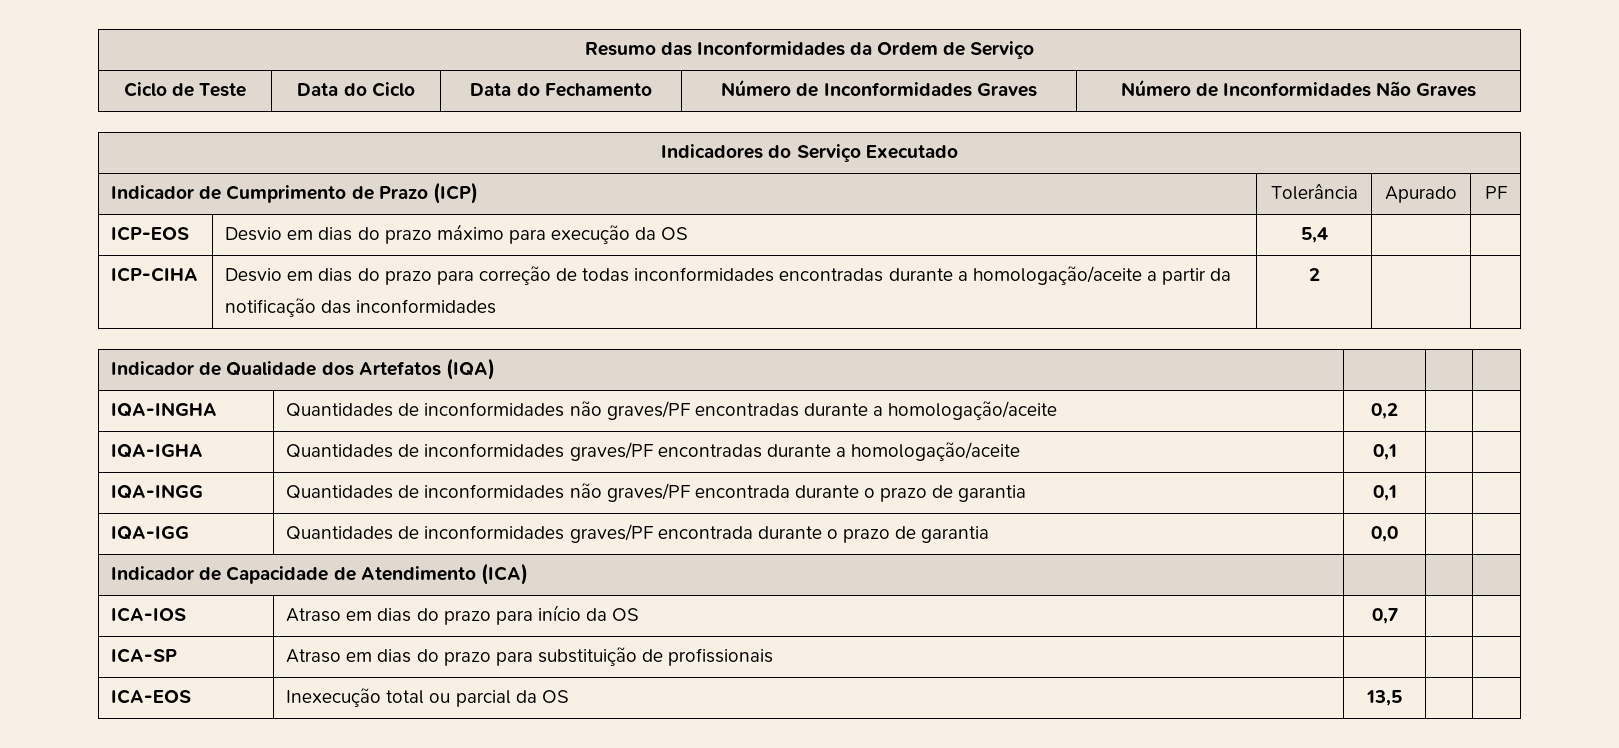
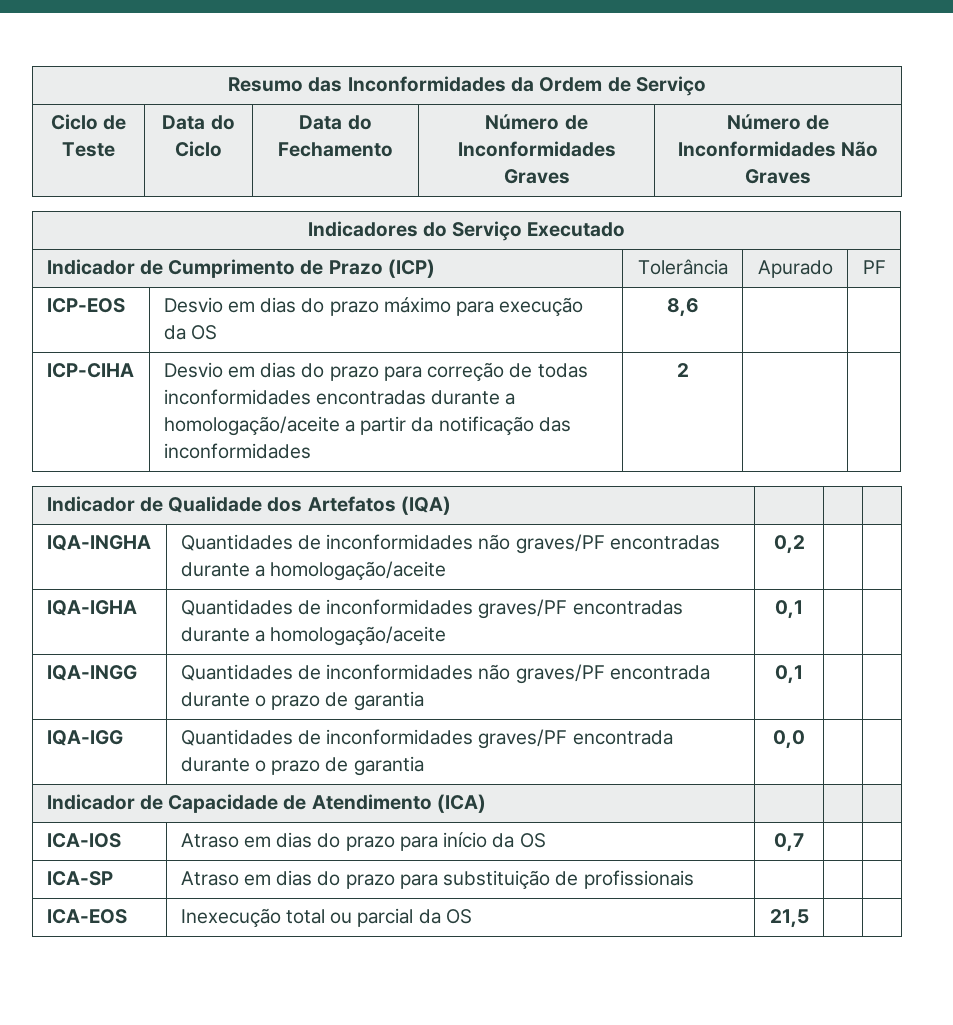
- ICP-EOS | Desvio em dias do prazo máximo para execução da OS | 5,4 | |
+ ICP-EOS | Desvio em dias do prazo máximo para execução da OS | 8,6 | |
- ICA-EOS | Inexecução total ou parcial da OS | 13,5 | |
+ ICA-EOS | Inexecução total ou parcial da OS | 21,5 | |

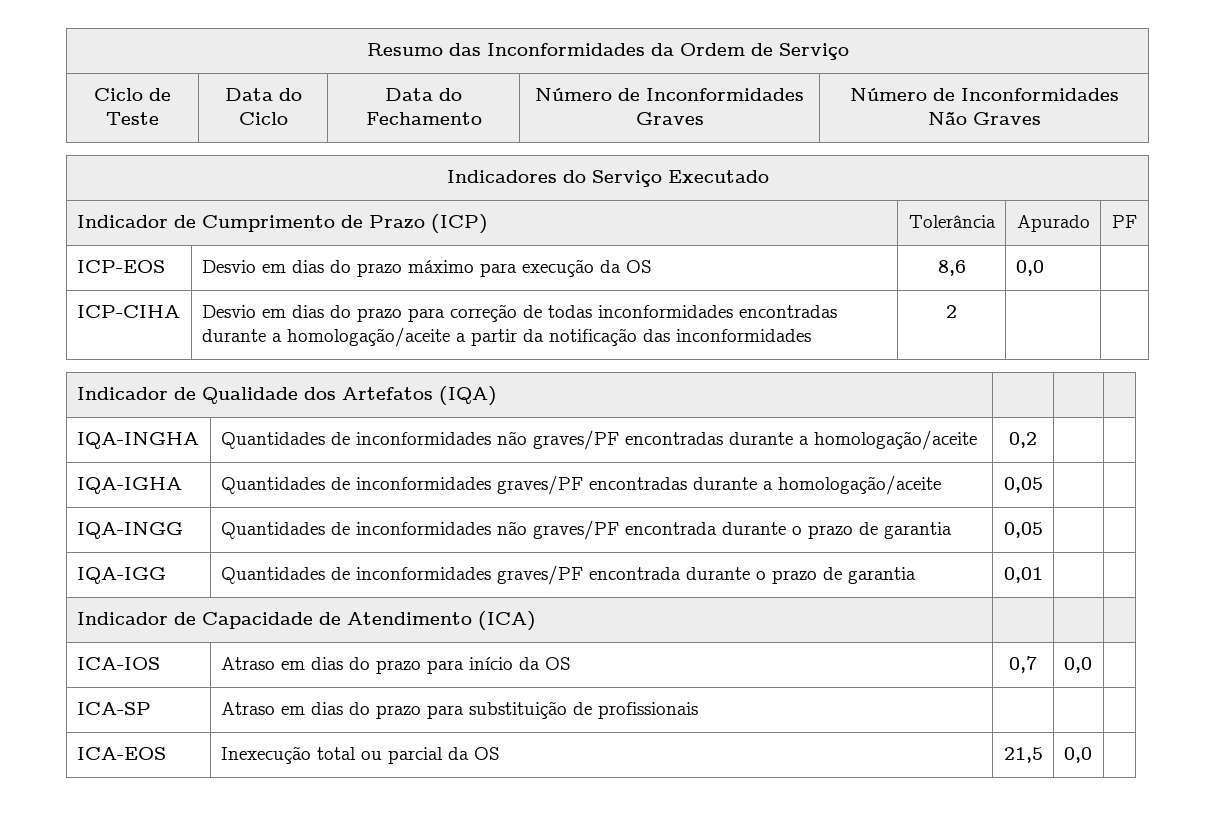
- ICP-EOS | Desvio em dias do prazo máximo para execução da OS | 8,6 | |
+ ICP-EOS | Desvio em dias do prazo máximo para execução da OS | 8,6 | 0,0 |
- IQA-IGHA | Quantidades de inconformidades graves/PF encontradas durante a homologação/aceite | 0,1 | |
+ IQA-IGHA | Quantidades de inconformidades graves/PF encontradas durante a homologação/aceite | 0,05 | |
- IQA-INGG | Quantidades de inconformidades não graves/PF encontrada durante o prazo de garantia | 0,1 | |
+ IQA-INGG | Quantidades de inconformidades não graves/PF encontrada durante o prazo de garantia | 0,05 | |
- IQA-IGG | Quantidades de inconformidades graves/PF encontrada durante o prazo de garantia | 0,0 | |
+ IQA-IGG | Quantidades de inconformidades graves/PF encontrada durante o prazo de garantia | 0,01 | |
- ICA-IOS | Atraso em dias do prazo para início da OS | 0,7 | |
+ ICA-IOS | Atraso em dias do prazo para início da OS | 0,7 | 0,0 |
- ICA-EOS | Inexecução total ou parcial da OS | 21,5 | |
+ ICA-EOS | Inexecução total ou parcial da OS | 21,5 | 0,0 |

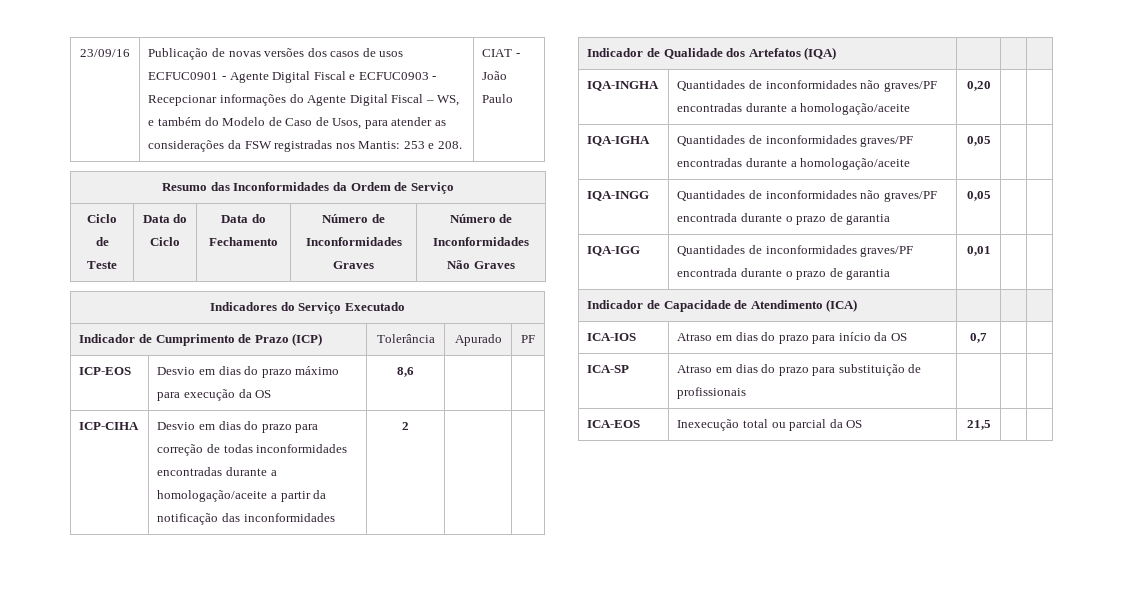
+ 23/09/16 | Publicação de novas versões dos casos de usos ECFUC0901 - Agente Digital Fiscal e ECFUC0903 - Recepcionar informações do Agente Digital Fiscal – WS, e também do Modelo de Caso de Usos, para atender as considerações da FSW registradas nos Mantis: 253 e 208. | CIAT - João Paulo
- ICP-EOS | Desvio em dias do prazo máximo para execução da OS | 8,6 | 0,0 |
+ ICP-EOS | Desvio em dias do prazo máximo para execução da OS | 8,6 | |
- IQA-INGHA | Quantidades de inconformidades não graves/PF encontradas durante a homologação/aceite | 0,2 | |
+ IQA-INGHA | Quantidades de inconformidades não graves/PF encontradas durante a homologação/aceite | 0,20 | |
- ICA-IOS | Atraso em dias do prazo para início da OS | 0,7 | 0,0 |
+ ICA-IOS | Atraso em dias do prazo para início da OS | 0,7 | |
- ICA-EOS | Inexecução total ou parcial da OS | 21,5 | 0,0 |
+ ICA-EOS | Inexecução total ou parcial da OS | 21,5 | |

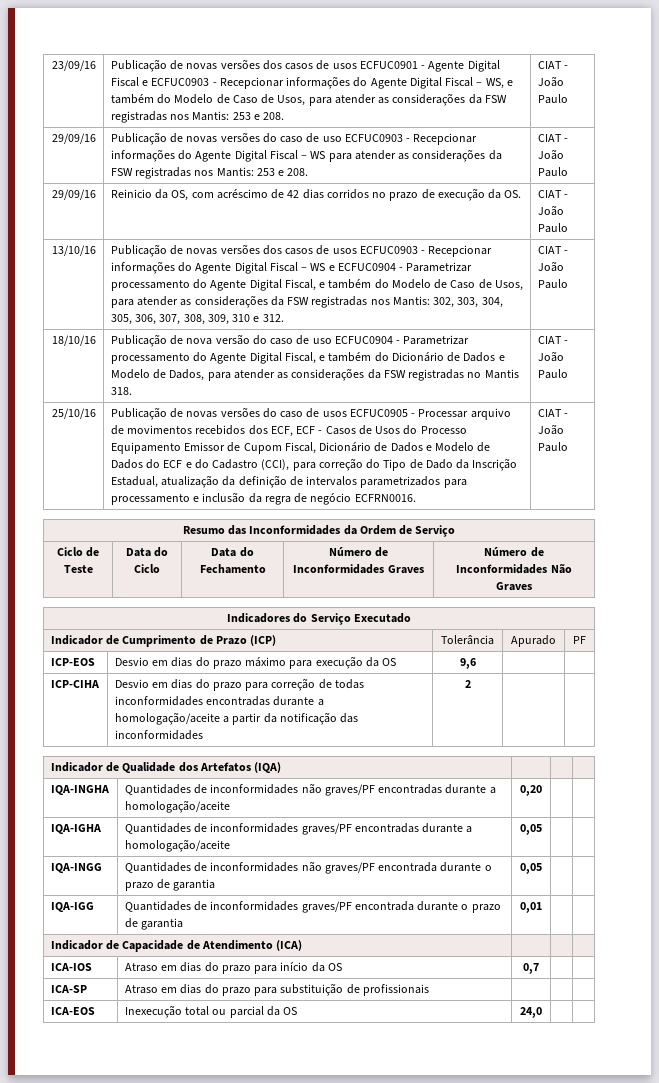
+ 29/09/16 | Publicação de novas versões do caso de uso ECFUC0903 - Recepcionar informações do Agente Digital Fiscal – WS para atender as considerações da FSW registradas nos Mantis: 253 e 208. | CIAT - João Paulo
+ 29/09/16 | Reinicio da OS, com acréscimo de 42 dias corridos no prazo de execução da OS. | CIAT - João Paulo
+ 13/10/16 | Publicação de novas versões dos casos de usos ECFUC0903 - Recepcionar informações do Agente Digital Fiscal – WS e ECFUC0904 - Parametrizar processamento do Agente Digital Fiscal, e também do Modelo de Caso de Usos, para atender as considerações da FSW registradas nos Mantis: 302, 303, 304, 305, 306, 307, 308, 309, 310 e 312. | CIAT - João Paulo
+ 18/10/16 | Publicação de nova versão do caso de uso ECFUC0904 - Parametrizar processamento do Agente Digital Fiscal, e também do Dicionário de Dados e Modelo de Dados, para atender as considerações da FSW registradas no Mantis 318. | CIAT - João Paulo
+ 25/10/16 | Publicação de novas versões do caso de usos ECFUC0905 - Processar arquivo de movimentos recebidos dos ECF, ECF - Casos de Usos do Processo Equipamento Emissor de Cupom Fiscal, Dicionário de Dados e Modelo de Dados do ECF e do Cadastro (CCI), para correção do Tipo de Dado da Inscrição Estadual, atualização da definição de intervalos parametrizados para processamento e inclusão da regra de negócio ECFRN0016. | CIAT - João Paulo
- ICP-EOS | Desvio em dias do prazo máximo para execução da OS | 8,6 | |
+ ICP-EOS | Desvio em dias do prazo máximo para execução da OS | 9,6 | |
- ICA-EOS | Inexecução total ou parcial da OS | 21,5 | |
+ ICA-EOS | Inexecução total ou parcial da OS | 24,0 | |

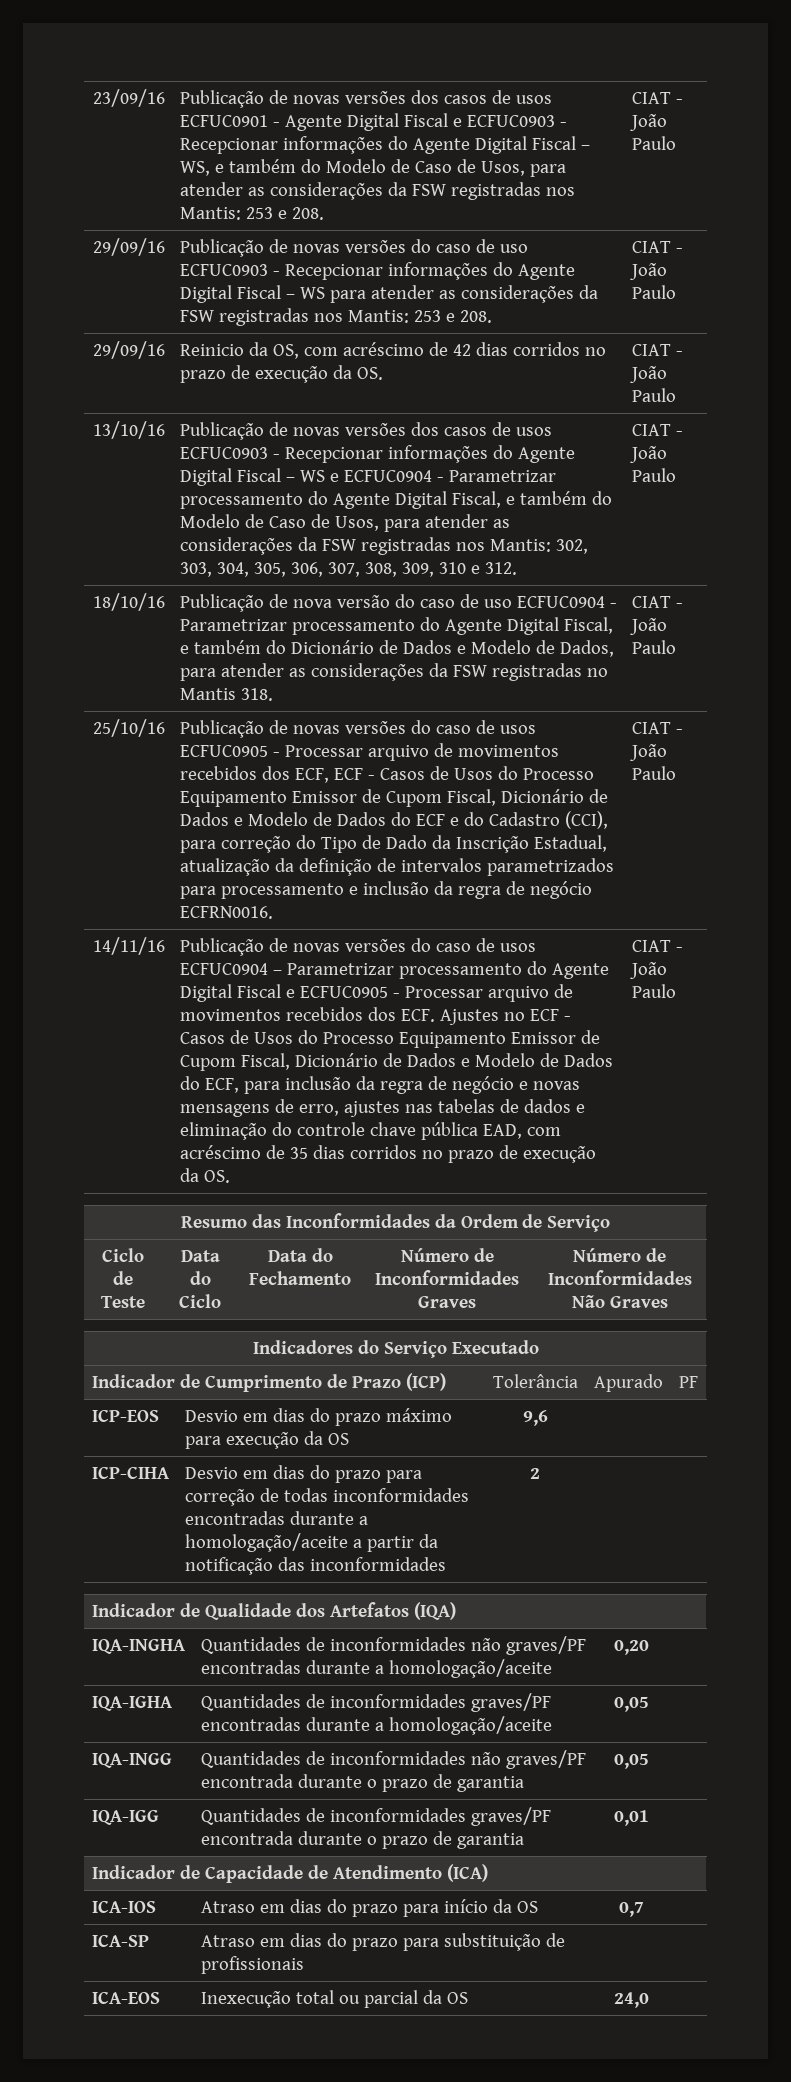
+ 14/11/16 | Publicação de novas versões do caso de usos ECFUC0904 – Parametrizar processamento do Agente Digital Fiscal e ECFUC0905 - Processar arquivo de movimentos recebidos dos ECF. Ajustes no ECF - Casos de Usos do Processo Equipamento Emissor de Cupom Fiscal, Dicionário de Dados e Modelo de Dados do ECF, para inclusão da regra de negócio e novas mensagens de erro, ajustes nas tabelas de dados e eliminação do controle chave pública EAD, com acréscimo de 35 dias corridos no prazo de execução da OS. | CIAT - João Paulo

